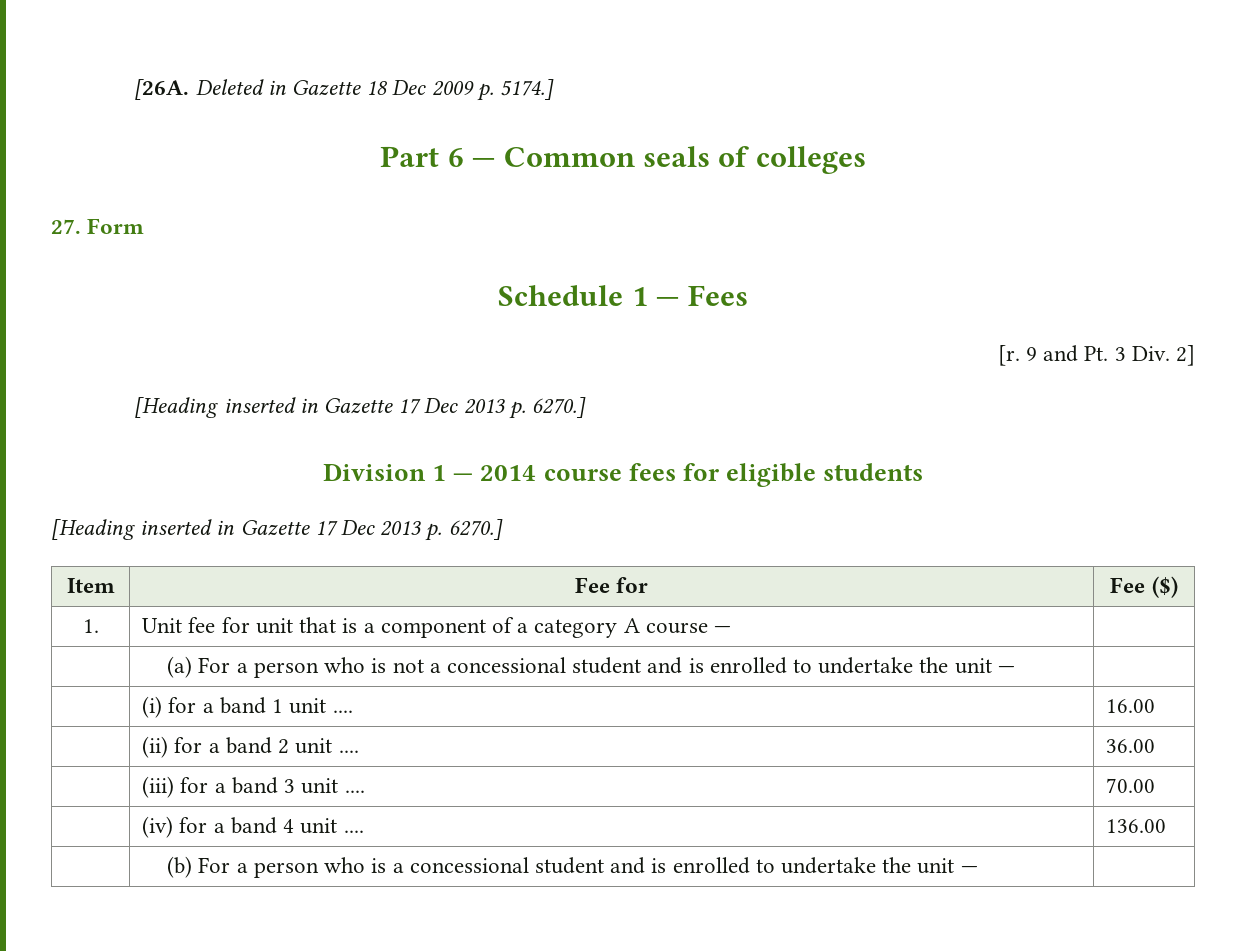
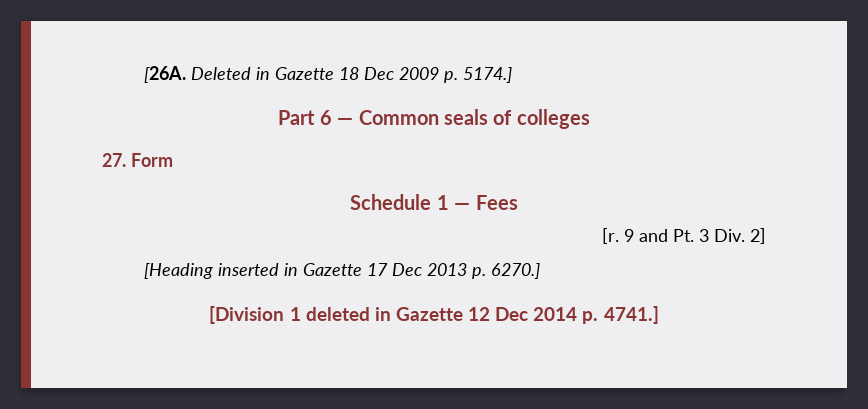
- Division 1 — 2014 course fees for eligible students
- [Heading inserted in Gazette 17 Dec 2013 p. 6270.]
- Item | Fee for | Fee ($)
- 1. | Unit fee for unit that is a component of a category A course — |
- | (a) For a person who is not a concessional student and is enrolled to undertake the unit — |
- | (i) for a band 1 unit .... | 16.00
- | (ii) for a band 2 unit .... | 36.00
- | (iii) for a band 3 unit .... | 70.00
- | (iv) for a band 4 unit .... | 136.00
- | (b) For a person who is a concessional student and is enrolled to undertake the unit — |
+ [Division 1 deleted in Gazette 12 Dec 2014 p. 4741.]

